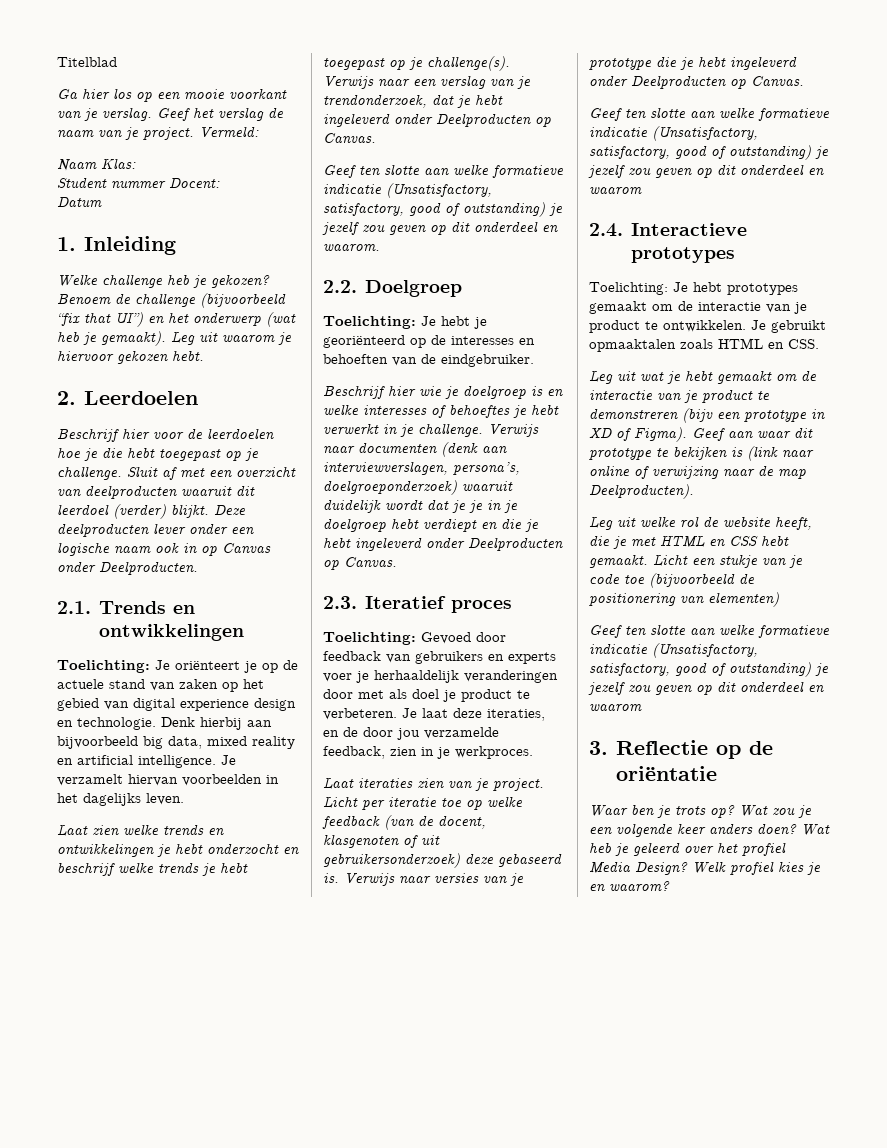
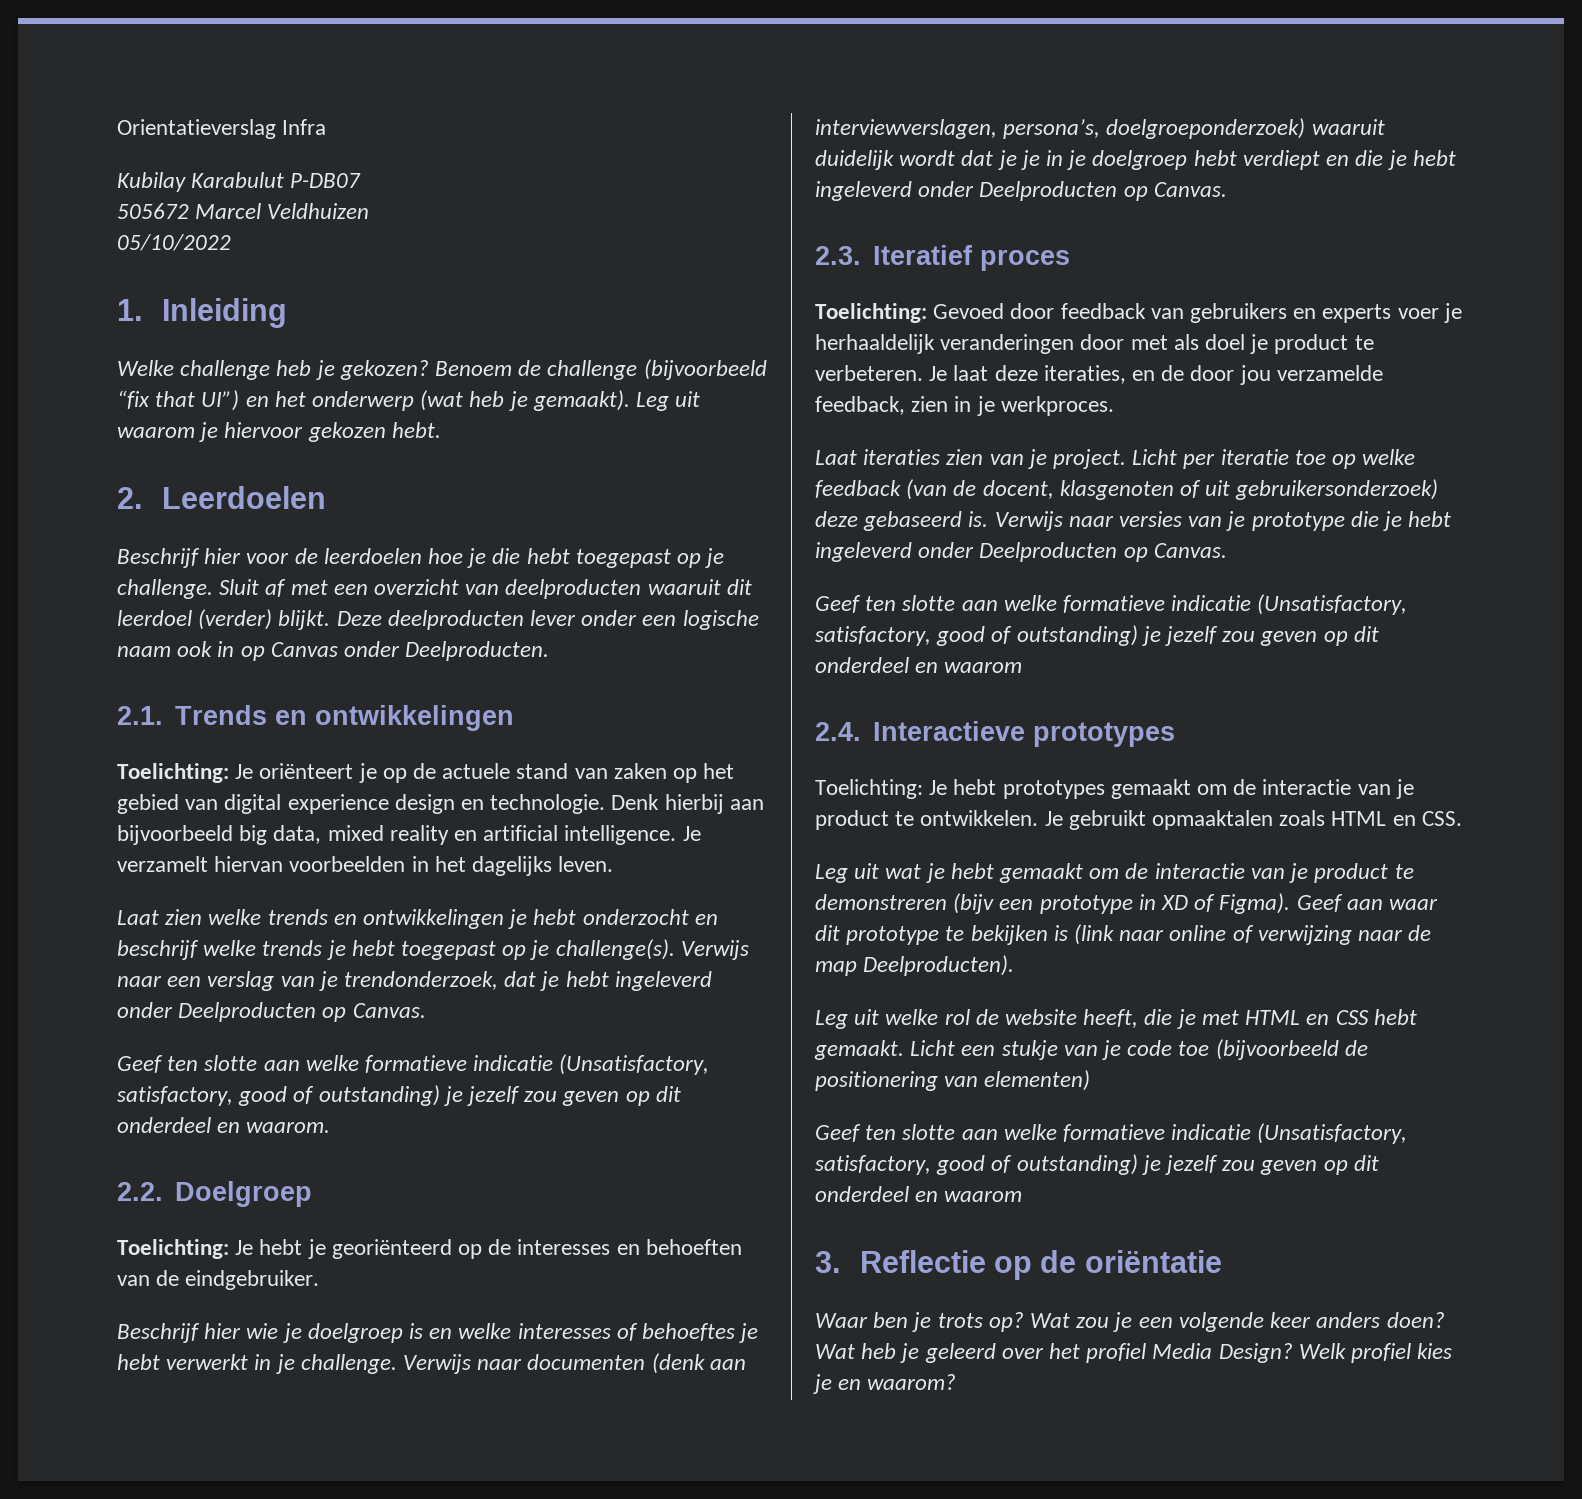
- Titelblad
- Ga hier los op een mooie voorkant van je verslag. Geef het verslag de naam van je project. Vermeld:
- Naam Klas:
- Student nummer Docent:
- Datum
+ Orientatieverslag Infra
+ Kubilay Karabulut P-DB07
+ 505672 Marcel Veldhuizen
+ 05/10/2022

